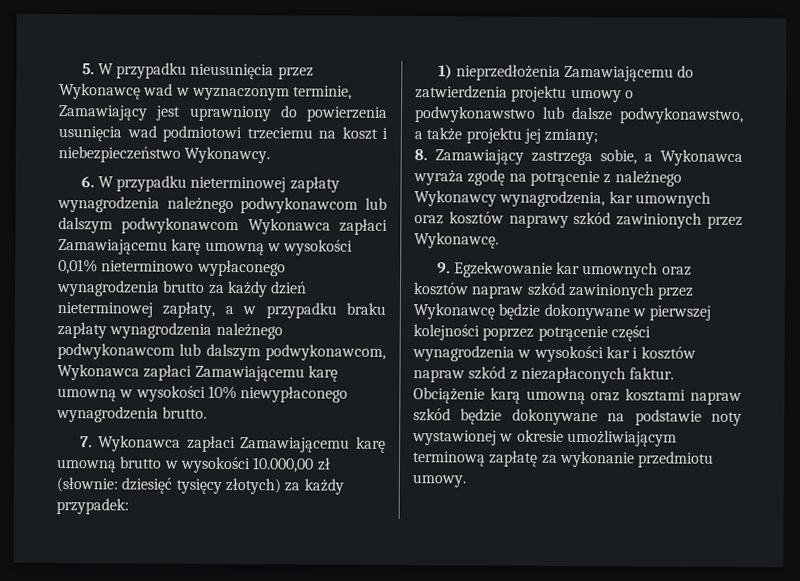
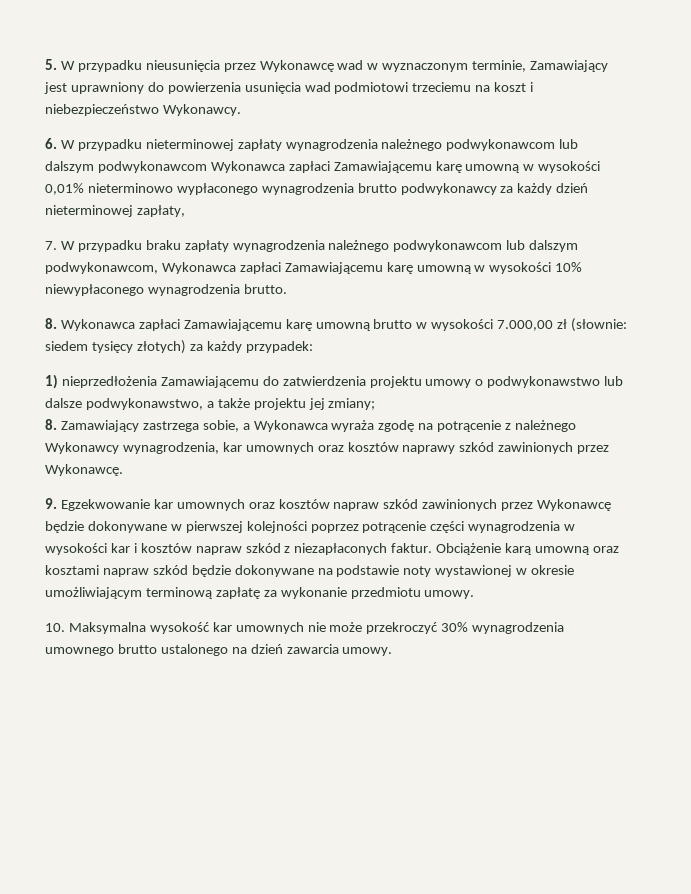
- 6. W przypadku nieterminowej zapłaty wynagrodzenia należnego podwykonawcom lub dalszym podwykonawcom Wykonawca zapłaci Zamawiającemu karę umowną w wysokości 0,01% nieterminowo wypłaconego wynagrodzenia brutto za każdy dzień nieterminowej zapłaty, a w przypadku braku zapłaty wynagrodzenia należnego podwykonawcom lub dalszym podwykonawcom, Wykonawca zapłaci Zamawiającemu karę umowną w wysokości 10% niewypłaconego wynagrodzenia brutto.
+ 6. W przypadku nieterminowej zapłaty wynagrodzenia należnego podwykonawcom lub dalszym podwykonawcom Wykonawca zapłaci Zamawiającemu karę umowną w wysokości 0,01% nieterminowo wypłaconego wynagrodzenia brutto podwykonawcy za każdy dzień nieterminowej zapłaty,
+ 7. W przypadku braku zapłaty wynagrodzenia należnego podwykonawcom lub dalszym podwykonawcom, Wykonawca zapłaci Zamawiającemu karę umowną w wysokości 10% niewypłaconego wynagrodzenia brutto.
- 7. Wykonawca zapłaci Zamawiającemu karę umowną brutto w wysokości 10.000,00 zł (słownie: dziesięć tysięcy złotych) za każdy przypadek:
+ 8. Wykonawca zapłaci Zamawiającemu karę umowną brutto w wysokości 7.000,00 zł (słownie: siedem tysięcy złotych) za każdy przypadek:
+ 10. Maksymalna wysokość kar umownych nie może przekroczyć 30% wynagrodzenia umownego brutto ustalonego na dzień zawarcia umowy.

